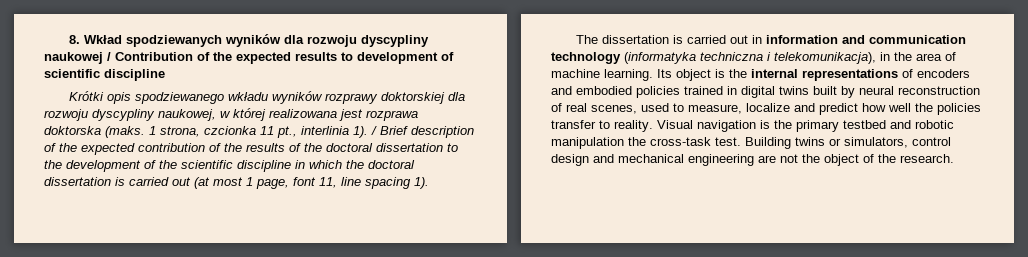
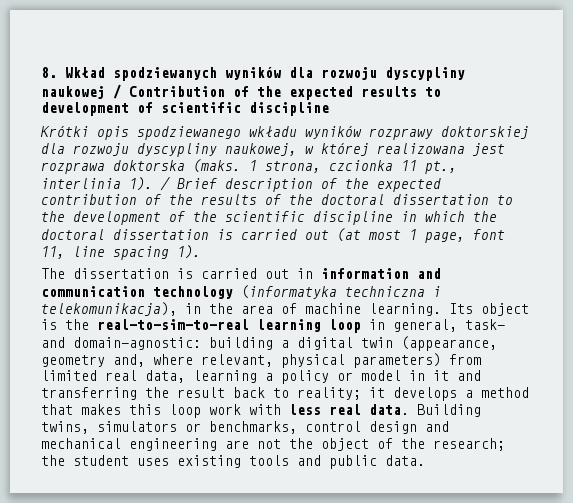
- Its object is the internal representations of encoders and embodied policies trained in digital twins built by neural reconstruction of real scenes, used to measure, localize and predict how well the policies transfer to reality. Visual navigation is the primary testbed and robotic manipulation the cross-task test. Building twins or simulators, control design and mechanical engineering are not the object of the research.
+ Its object is the real-to-sim-to-real learning loop in general, task- and domain-agnostic: building a digital twin (appearance, geometry and, where relevant, physical parameters) from limited real data, learning a policy or model in it and transferring the result back to reality; it develops a method that makes this loop work with less real data. Building twins, simulators or benchmarks, control design and mechanical engineering are not the object of the research; the student uses existing tools and public data.

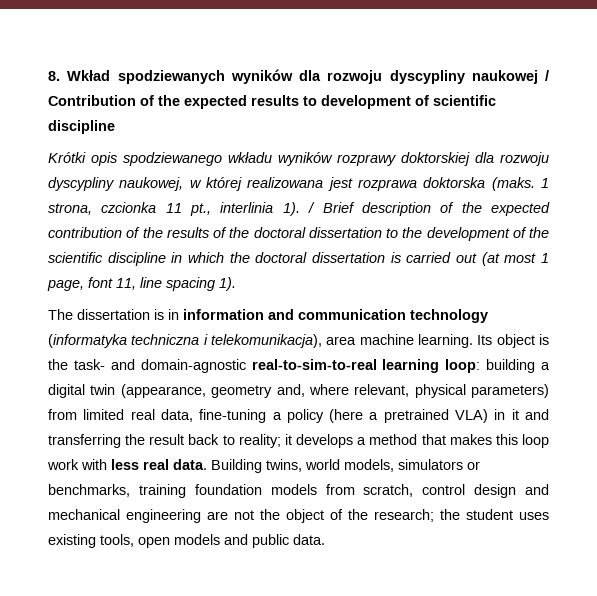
- The dissertation is carried out in information and communication technology (informatyka techniczna i telekomunikacja), in the area of machine learning.
+ The dissertation is in information and communication technology (informatyka techniczna i telekomunikacja), area machine learning.
- Its object is the real-to-sim-to-real learning loop in general, task- and domain-agnostic: building a digital twin (appearance, geometry and, where relevant, physical parameters) from limited real data, learning a policy or model in it and transferring the result back to reality; it develops a method that makes this loop work with less real data.
+ Its object is the task- and domain-agnostic real-to-sim-to-real learning loop: building a digital twin (appearance, geometry and, where relevant, physical parameters) from limited real data, fine-tuning a policy (here a pretrained VLA) in it and transferring the result back to reality; it develops a method that makes this loop work with less real data.
- Building twins, simulators or benchmarks, control design and mechanical engineering are not the object of the research; the student uses existing tools and public data.
+ Building twins, world models, simulators or benchmarks, training foundation models from scratch, control design and mechanical engineering are not the object of the research; the student uses existing tools, open models and public data.

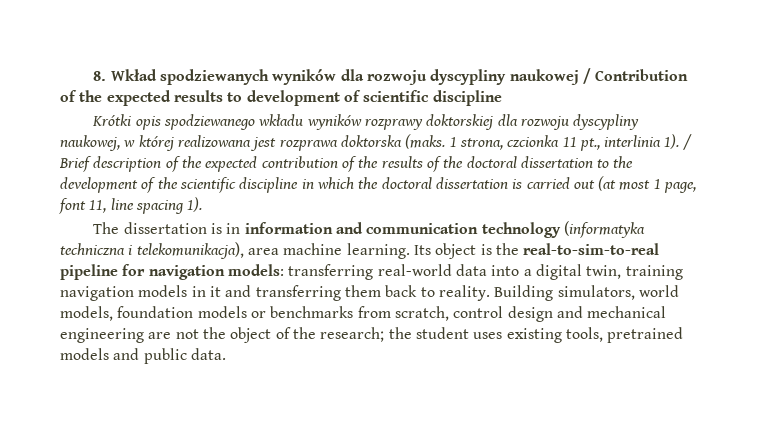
- Its object is the task- and domain-agnostic real-to-sim-to-real learning loop: building a digital twin (appearance, geometry and, where relevant, physical parameters) from limited real data, fine-tuning a policy (here a pretrained VLA) in it and transferring the result back to reality; it develops a method that makes this loop work with less real data. Building twins, world models, simulators or benchmarks, training foundation models from scratch, control design and mechanical engineering are not the object of the research; the student uses existing tools, open models and public data.
+ Its object is the real-to-sim-to-real pipeline for navigation models: transferring real-world data into a digital twin, training navigation models in it and transferring them back to reality. Building simulators, world models, foundation models or benchmarks from scratch, control design and mechanical engineering are not the object of the research; the student uses existing tools, pretrained models and public data.

